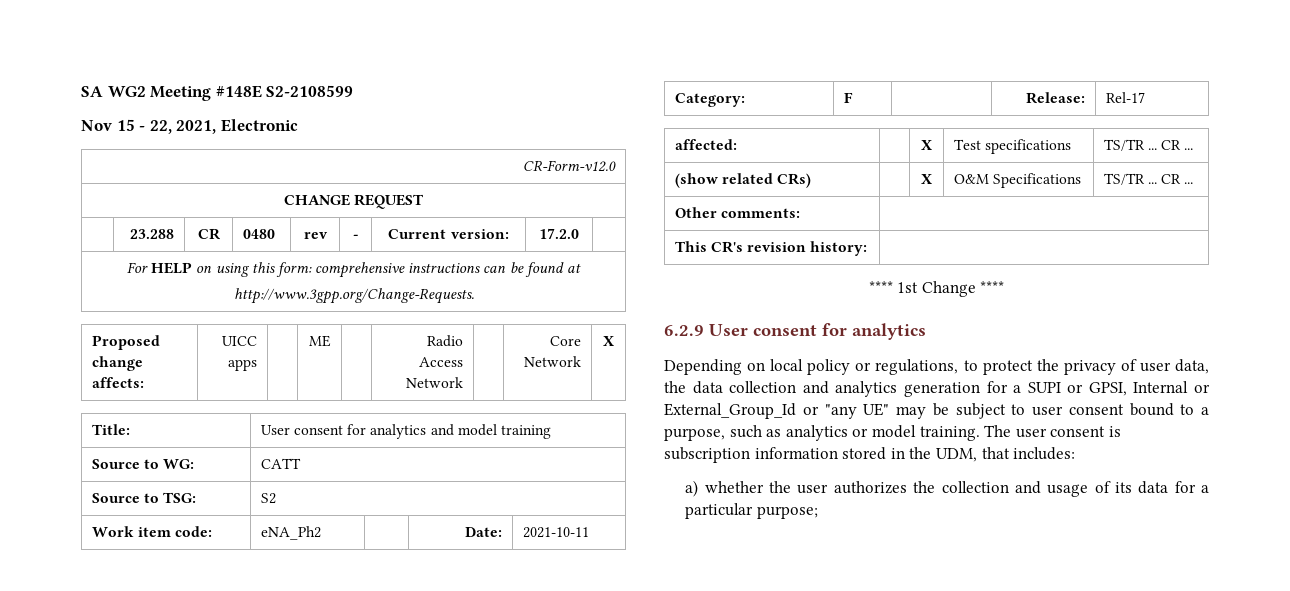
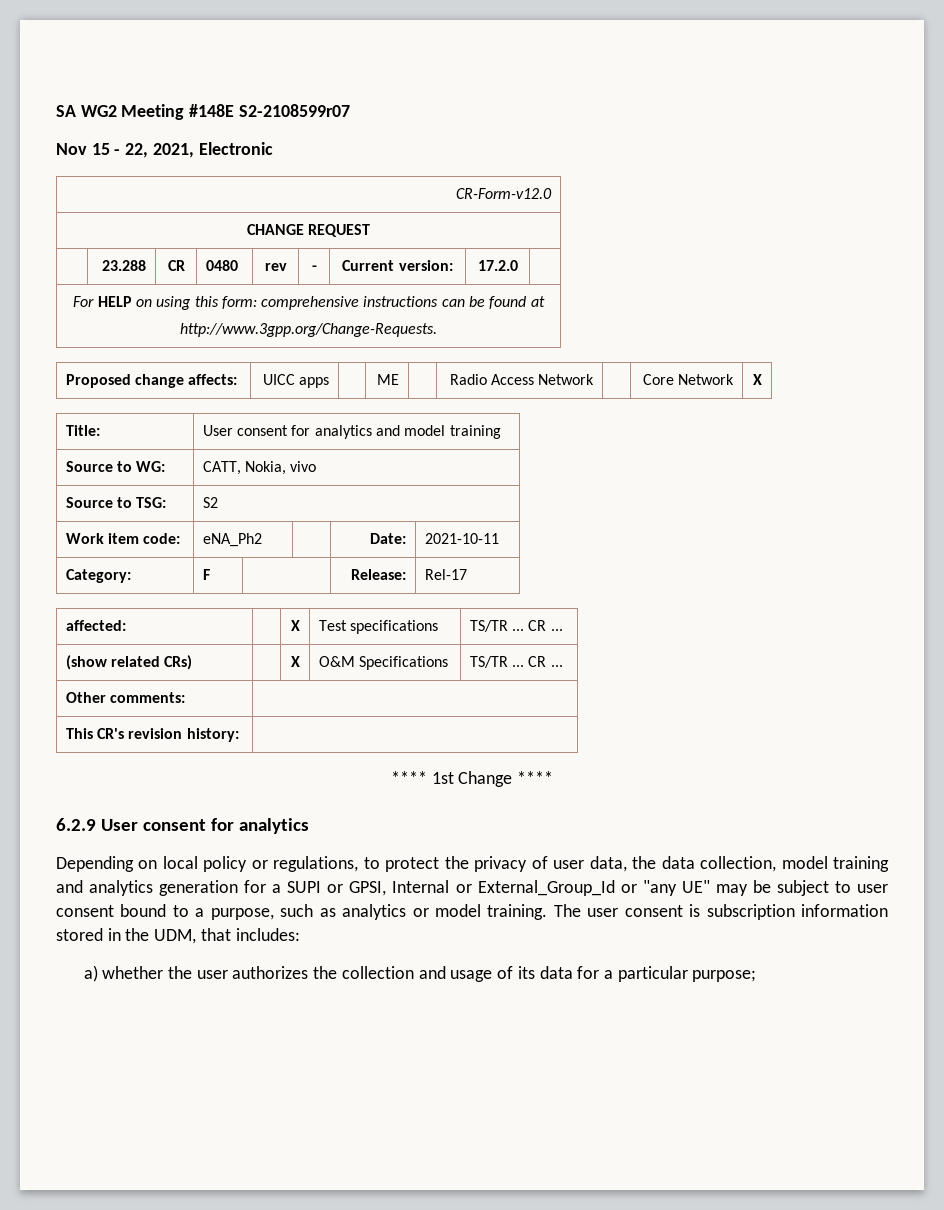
- SA WG2 Meeting #148E S2-2108599
+ SA WG2 Meeting #148E S2-2108599r07
- Source to WG: | CATT
+ Source to WG: | CATT, Nokia, vivo
- Depending on local policy or regulations, to protect the privacy of user data, the data collection and analytics generation for a SUPI or GPSI, Internal or External_Group_Id or "any UE" may be subject to user consent bound to a purpose, such as analytics or model training.
+ Depending on local policy or regulations, to protect the privacy of user data, the data collection, model training and analytics generation for a SUPI or GPSI, Internal or External_Group_Id or "any UE" may be subject to user consent bound to a purpose, such as analytics or model training.

